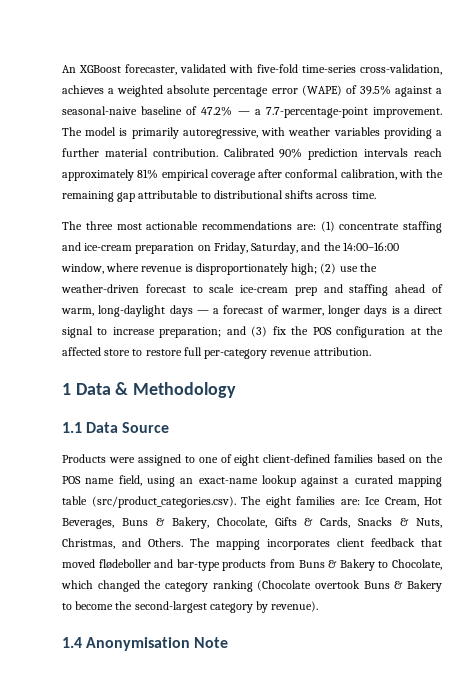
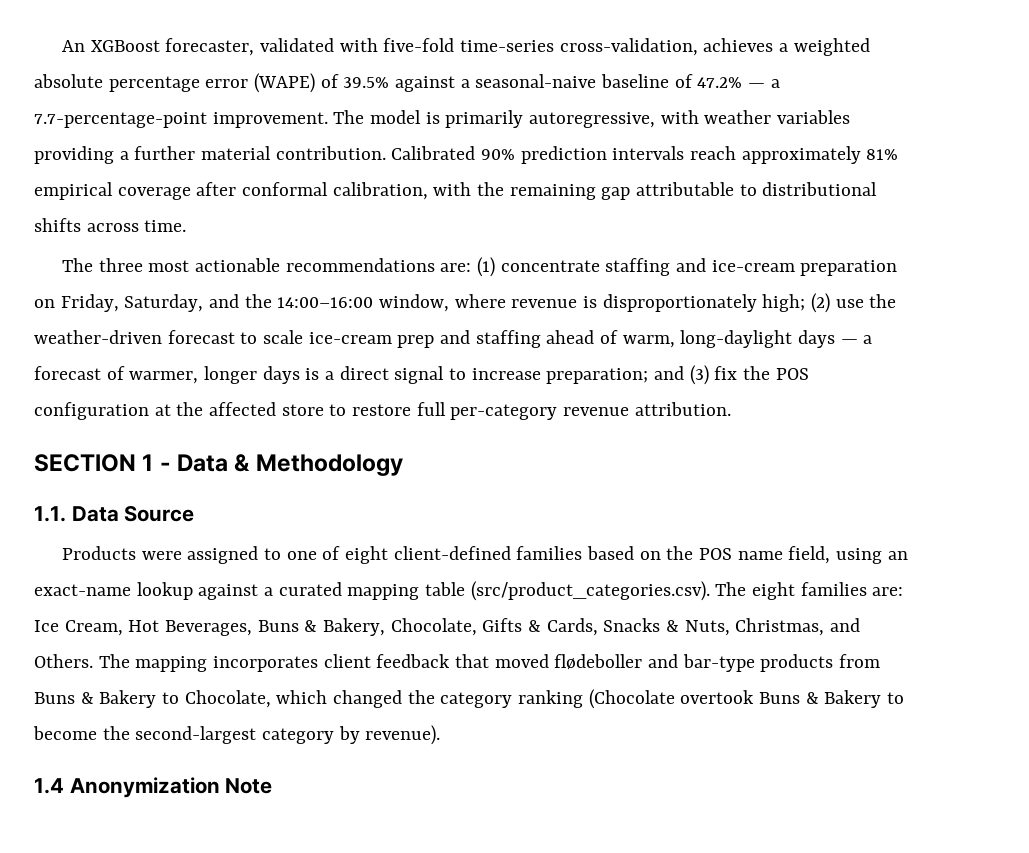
- 1 Data & Methodology
+ SECTION 1 - Data & Methodology
- 1.1 Data Source
+ 1.1. Data Source
- 1.4 Anonymisation Note
+ 1.4 Anonymization Note

